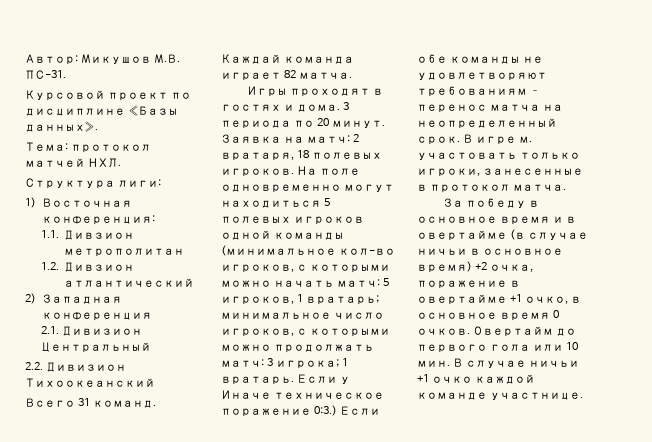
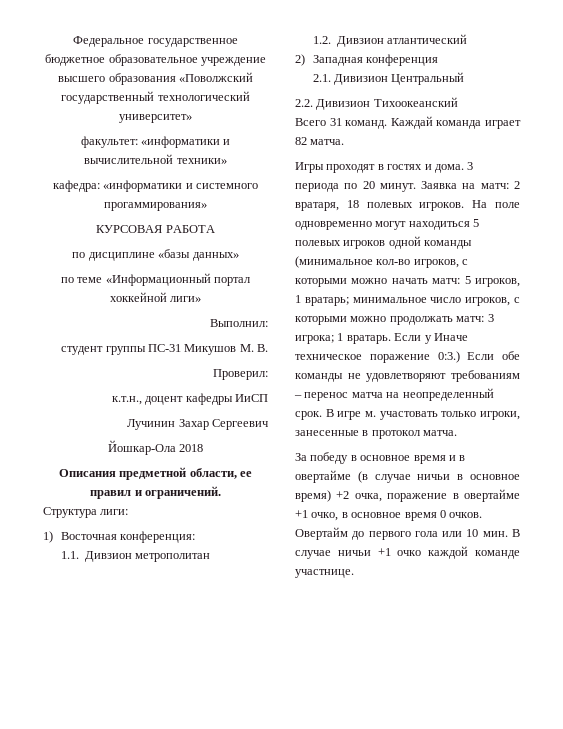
- Автор: Микушов М.В. ПС-31.
- Курсовой проект по дисциплине «Базы данных».
- Тема: протокол матчей НХЛ.
+ Федеральное государственное бюджетное образовательное учреждение высшего образования «Поволжский государственный технологический университет»
+ факультет: «информатики и вычислительной техники»
+ кафедра: «информатики и системного прогаммирования»
+ КУРСОВАЯ РАБОТА
+ по дисциплине «базы данных»
+ по теме «Информационный портал хоккейной лиги»
+ Выполнил:
+ студент группы ПС-31 Микушов М. В.
+ Проверил:
+ к.т.н., доцент кафедры ИиСП
+ Лучинин Захар Сергеевич
+ Йошкар-Ола 2018
+ Описания предметной области, ее правил и ограничений.

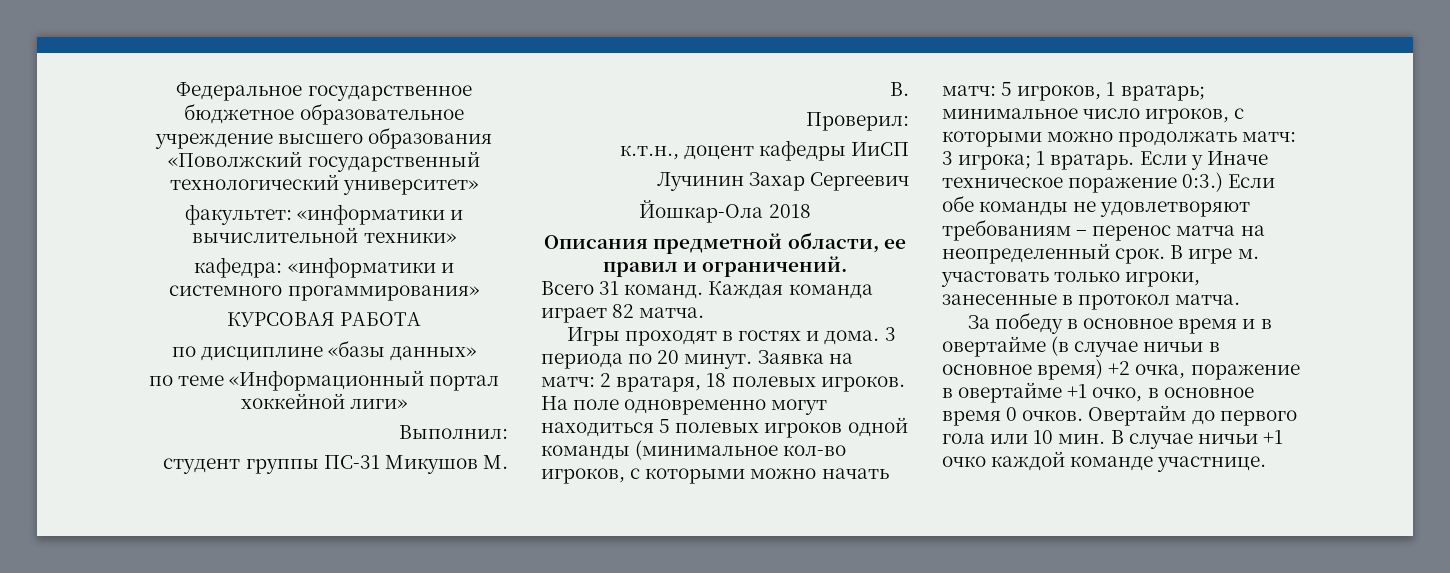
- Структура лиги:
- 1) Восточная конференция:
- 1.1. Дивзион метрополитан
- 1.2. Дивзион атлантический
- 2) Западная конференция
- 2.1. Дивизион Центральный
- 2.2. Дивизион Тихоокеанский
- Каждай команда играет 82 матча.
+ Каждая команда играет 82 матча.

